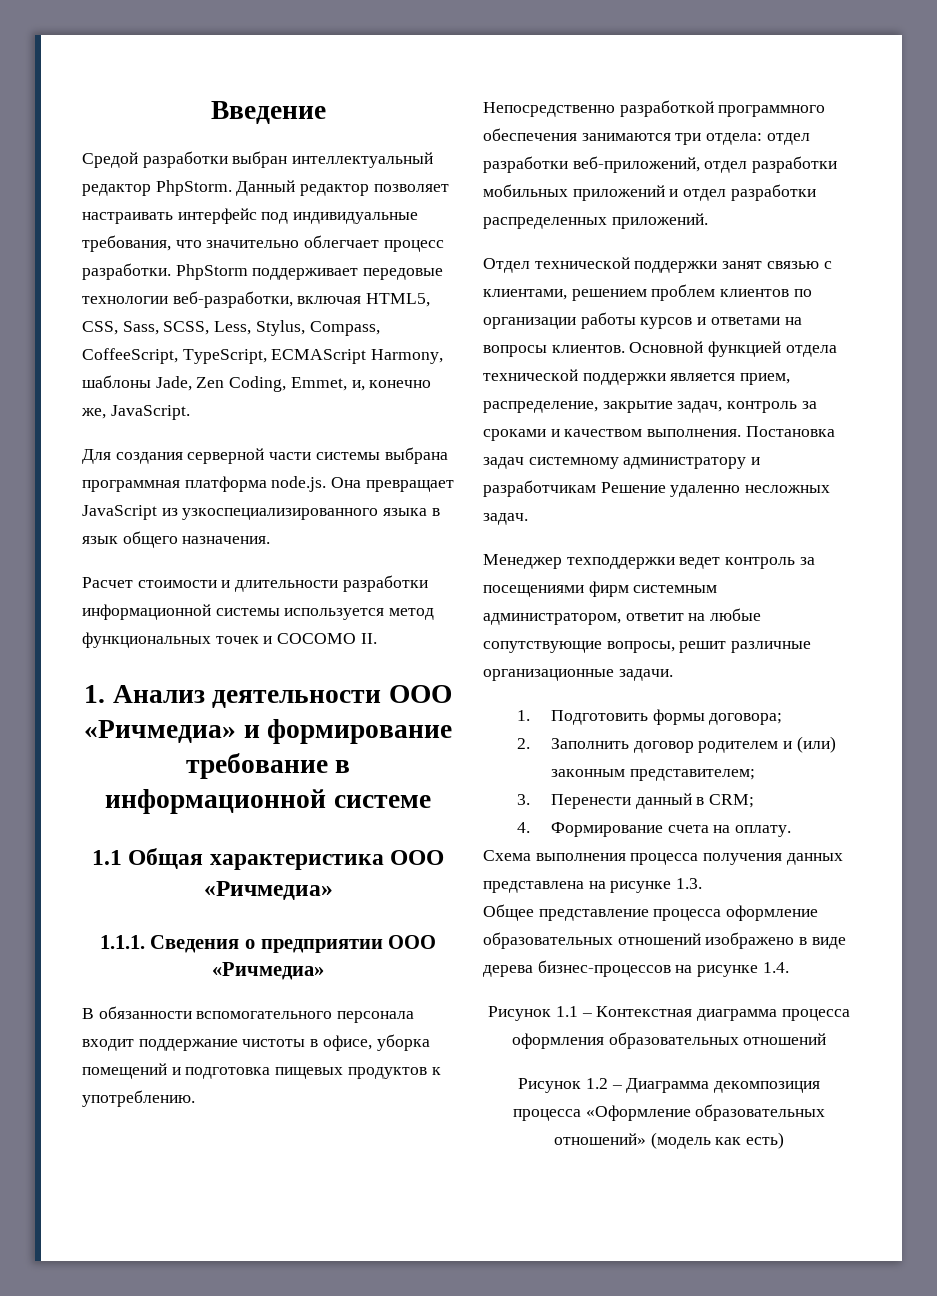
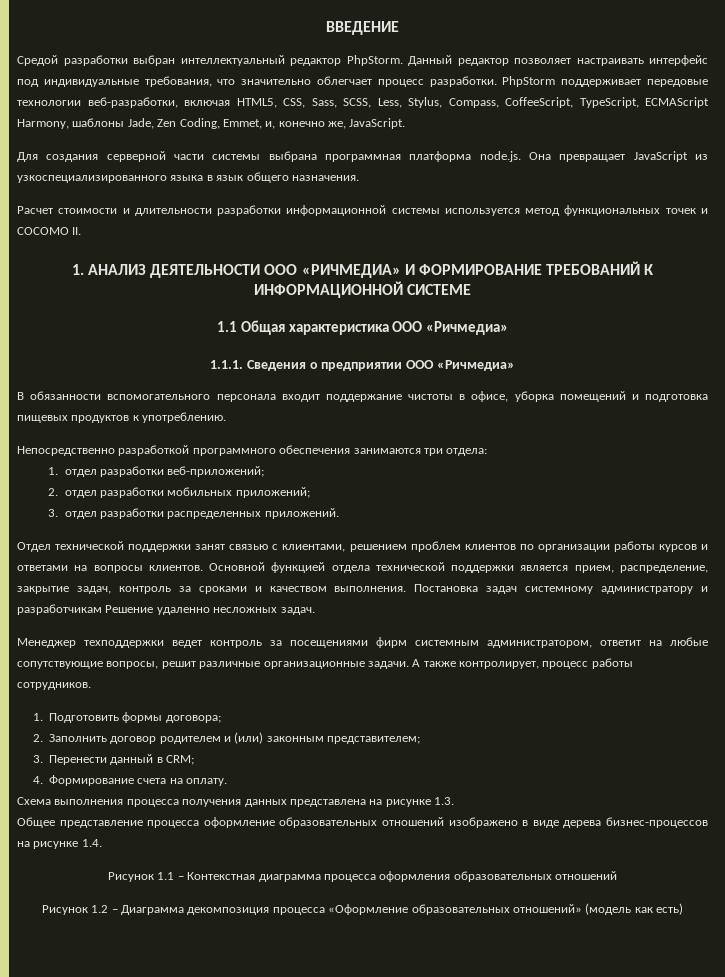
- Введение
+ ВВЕДЕНИЕ
- 1. Анализ деятельности ООО «Ричмедиа» и формирование требование в информационной системе
+ 1. АНАЛИЗ ДЕЯТЕЛЬНОСТИ ООО «РИЧМЕДИА» И ФОРМИРОВАНИЕ ТРЕБОВАНИЙ К ИНФОРМАЦИОННОЙ СИСТЕМЕ
- Непосредственно разработкой программного обеспечения занимаются три отдела: отдел разработки веб-приложений, отдел разработки мобильных приложений и отдел разработки распределенных приложений.
+ Непосредственно разработкой программного обеспечения занимаются три отдела:
+ 1. отдел разработки веб-приложений;
+ 2. отдел разработки мобильных приложений;
+ 3. отдел разработки распределенных приложений.
+ А также контролирует, процесс работы сотрудников.

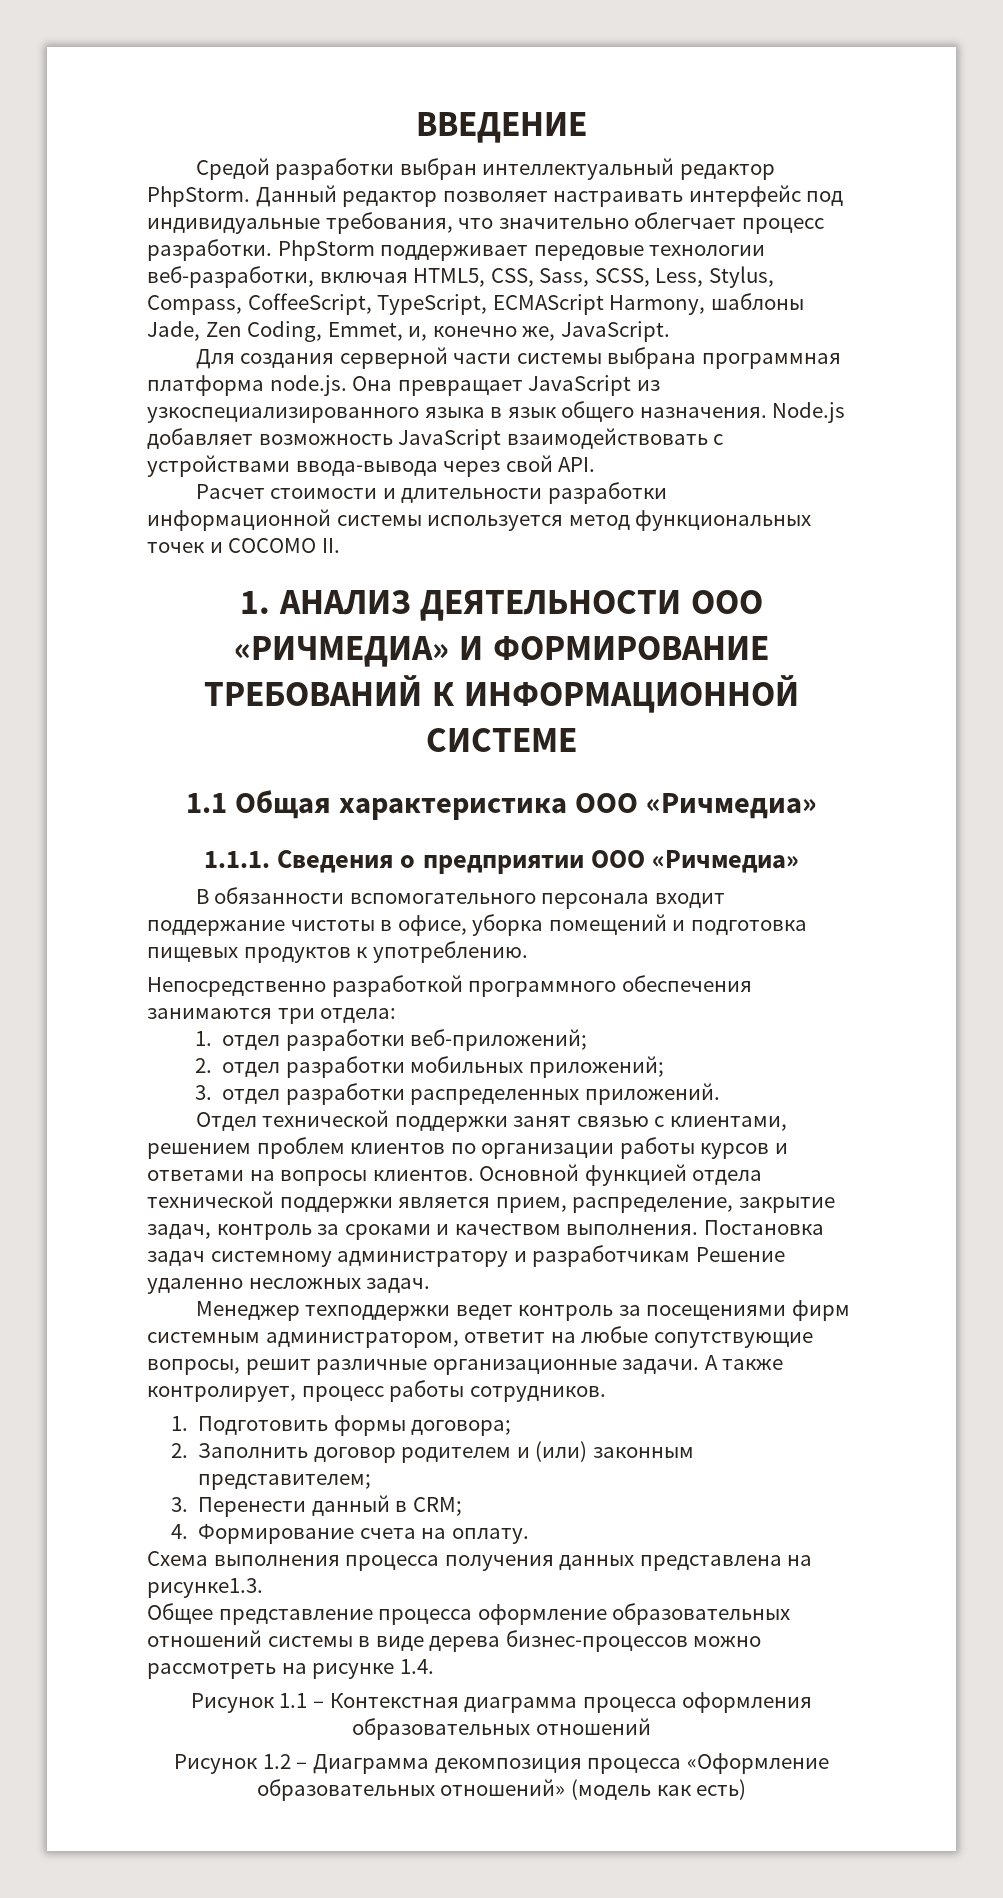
+ Node.js добавляет возможность JavaScript взаимодействовать с устройствами ввода-вывода через свой API.
- Схема выполнения процесса получения данных представлена на рисунке 1.3.
+ Схема выполнения процесса получения данных представлена на рисунке1.3.
- Общее представление процесса оформление образовательных отношений изображено в виде дерева бизнес-процессов на рисунке 1.4.
+ Общее представление процесса оформление образовательных отношений системы в виде дерева бизнес-процессов можно рассмотреть на рисунке 1.4.

